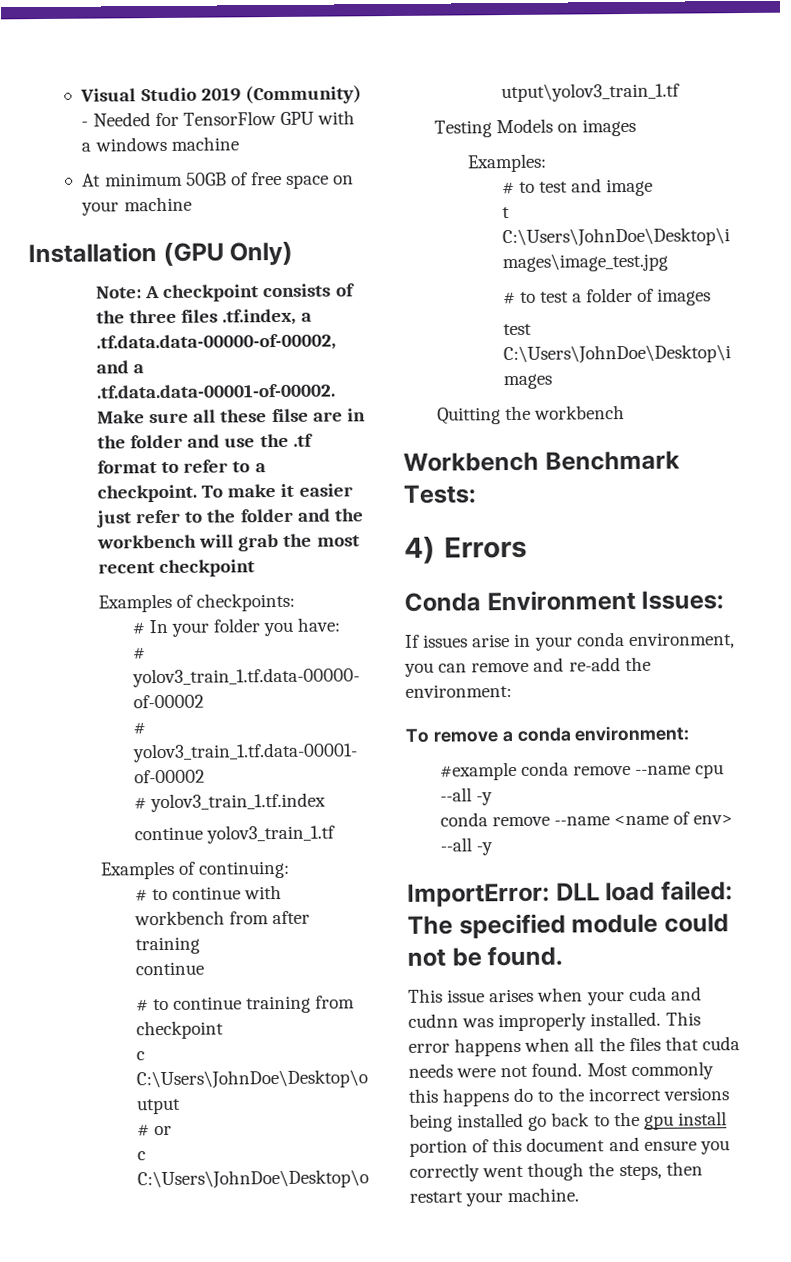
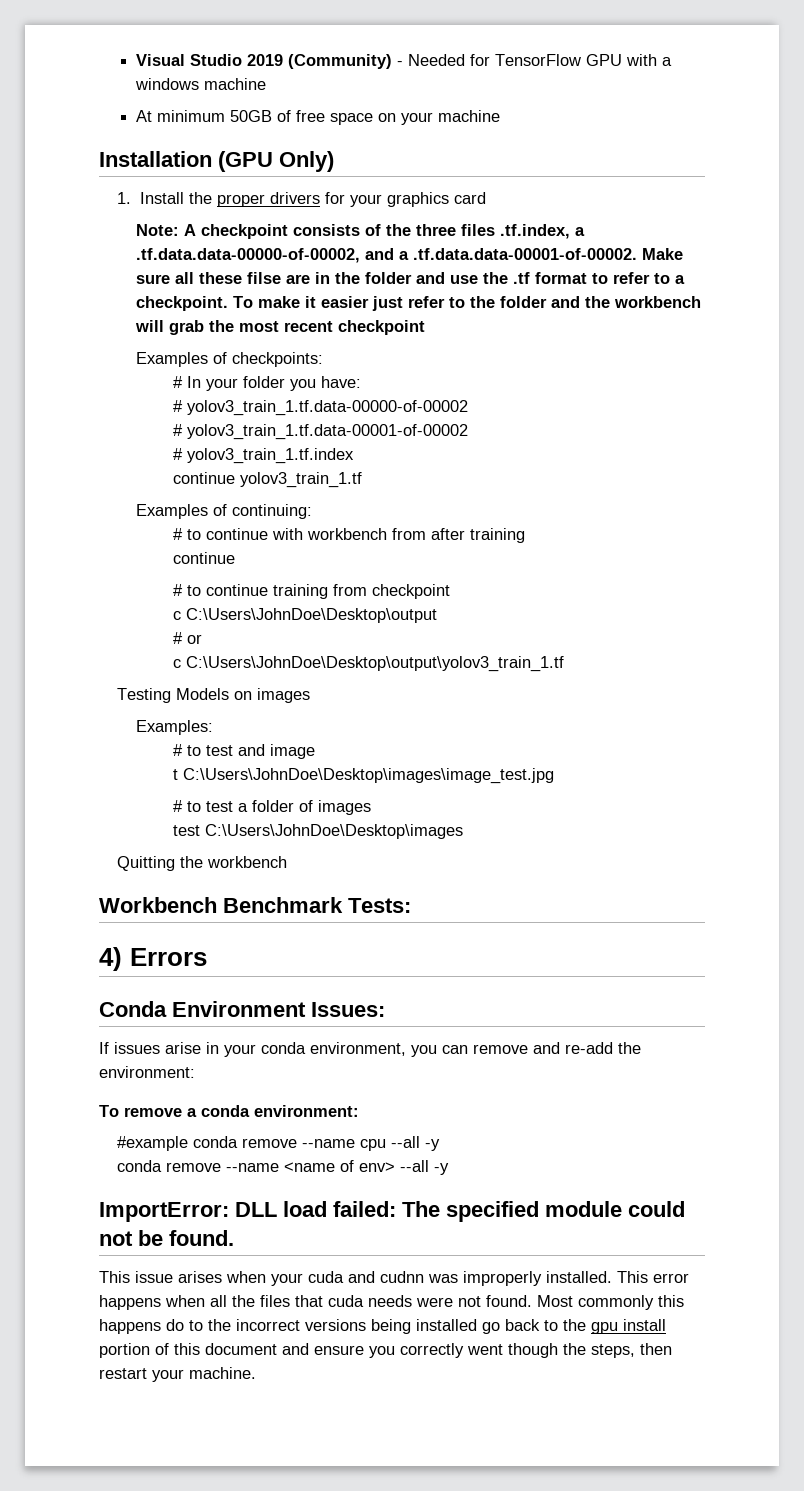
+ 1. Install the proper drivers for your graphics card

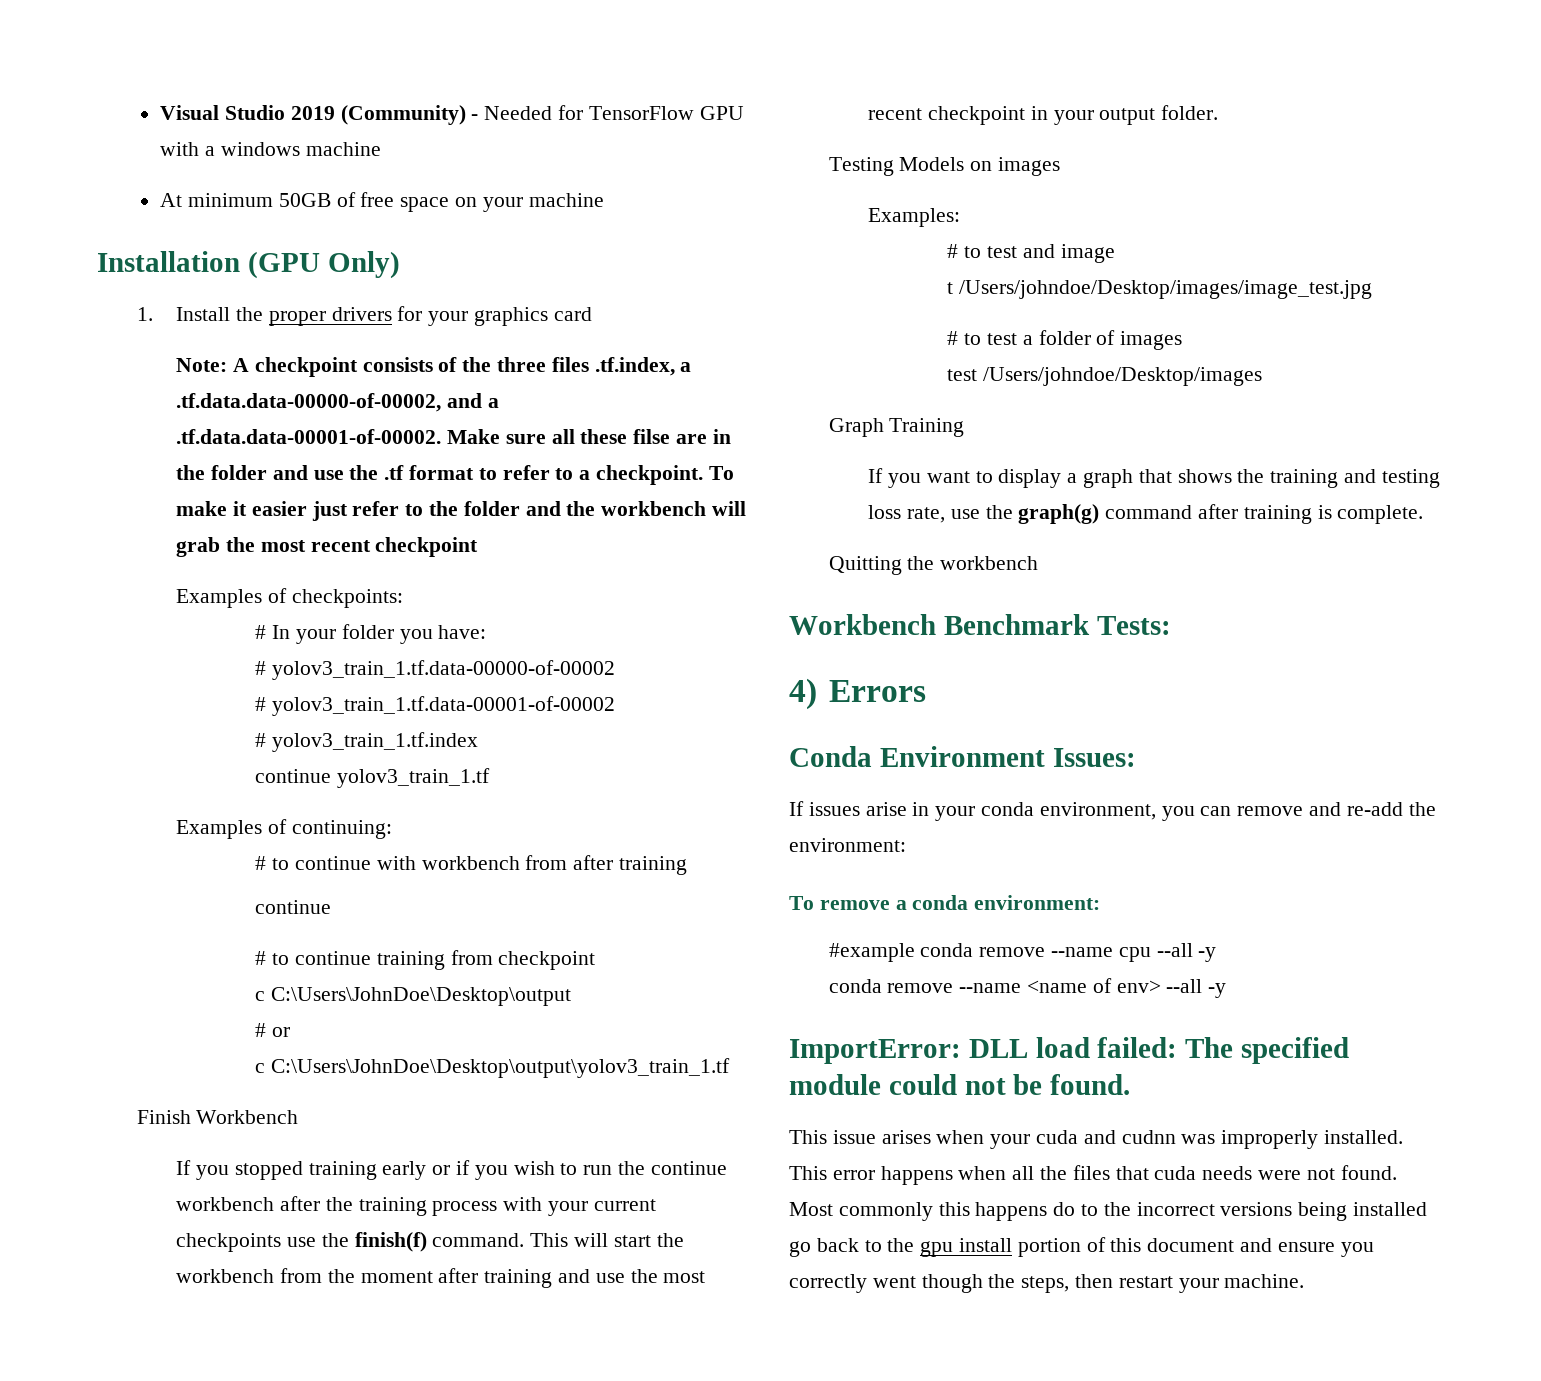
+ Finish Workbench
+ If you stopped training early or if you wish to run the continue workbench after the training process with your current checkpoints use the finish(f) command. This will start the workbench from the moment after training and use the most recent checkpoint in your output folder.
- t C:\Users\JohnDoe\Desktop\images\image_test.jpg
+ t /Users/johndoe/Desktop/images/image_test.jpg
- test C:\Users\JohnDoe\Desktop\images
+ test /Users/johndoe/Desktop/images
+ Graph Training
+ If you want to display a graph that shows the training and testing loss rate, use the graph(g) command after training is complete.

